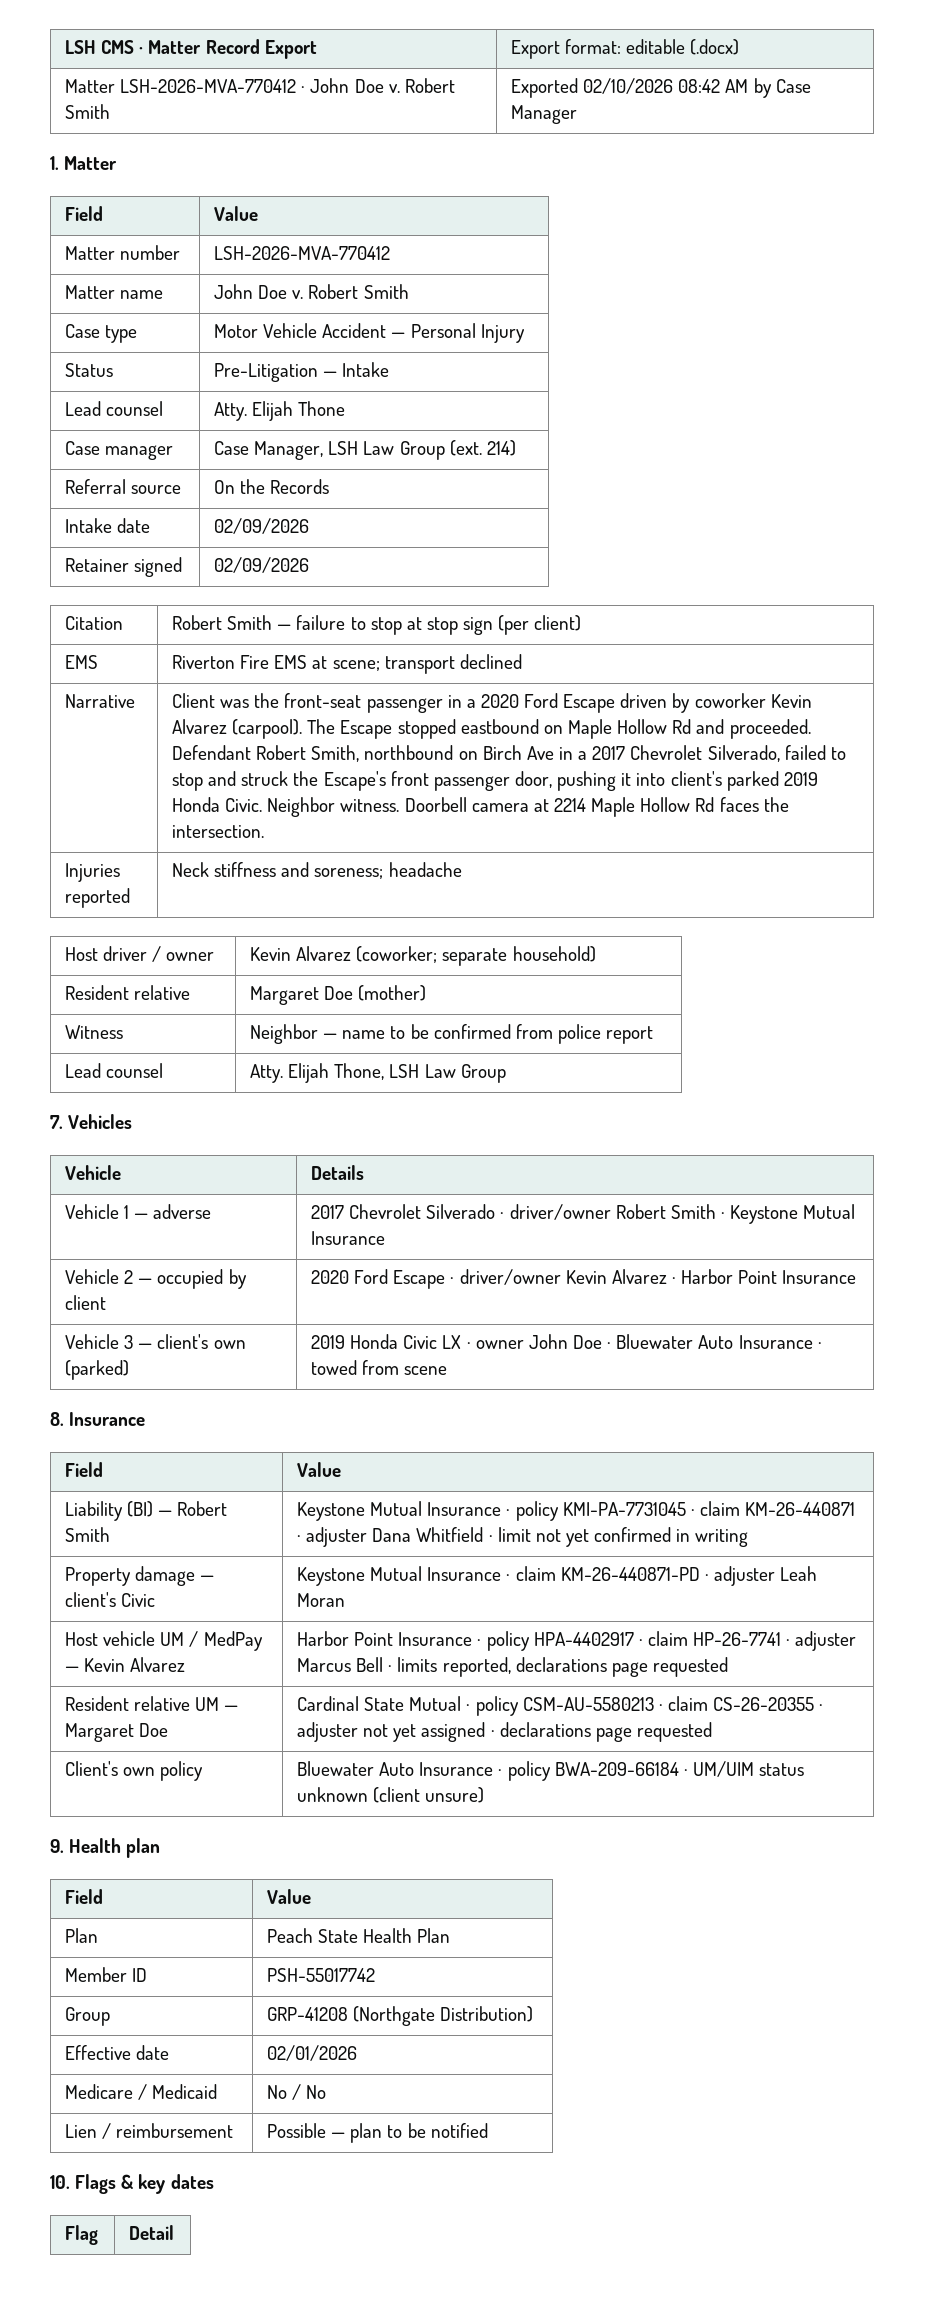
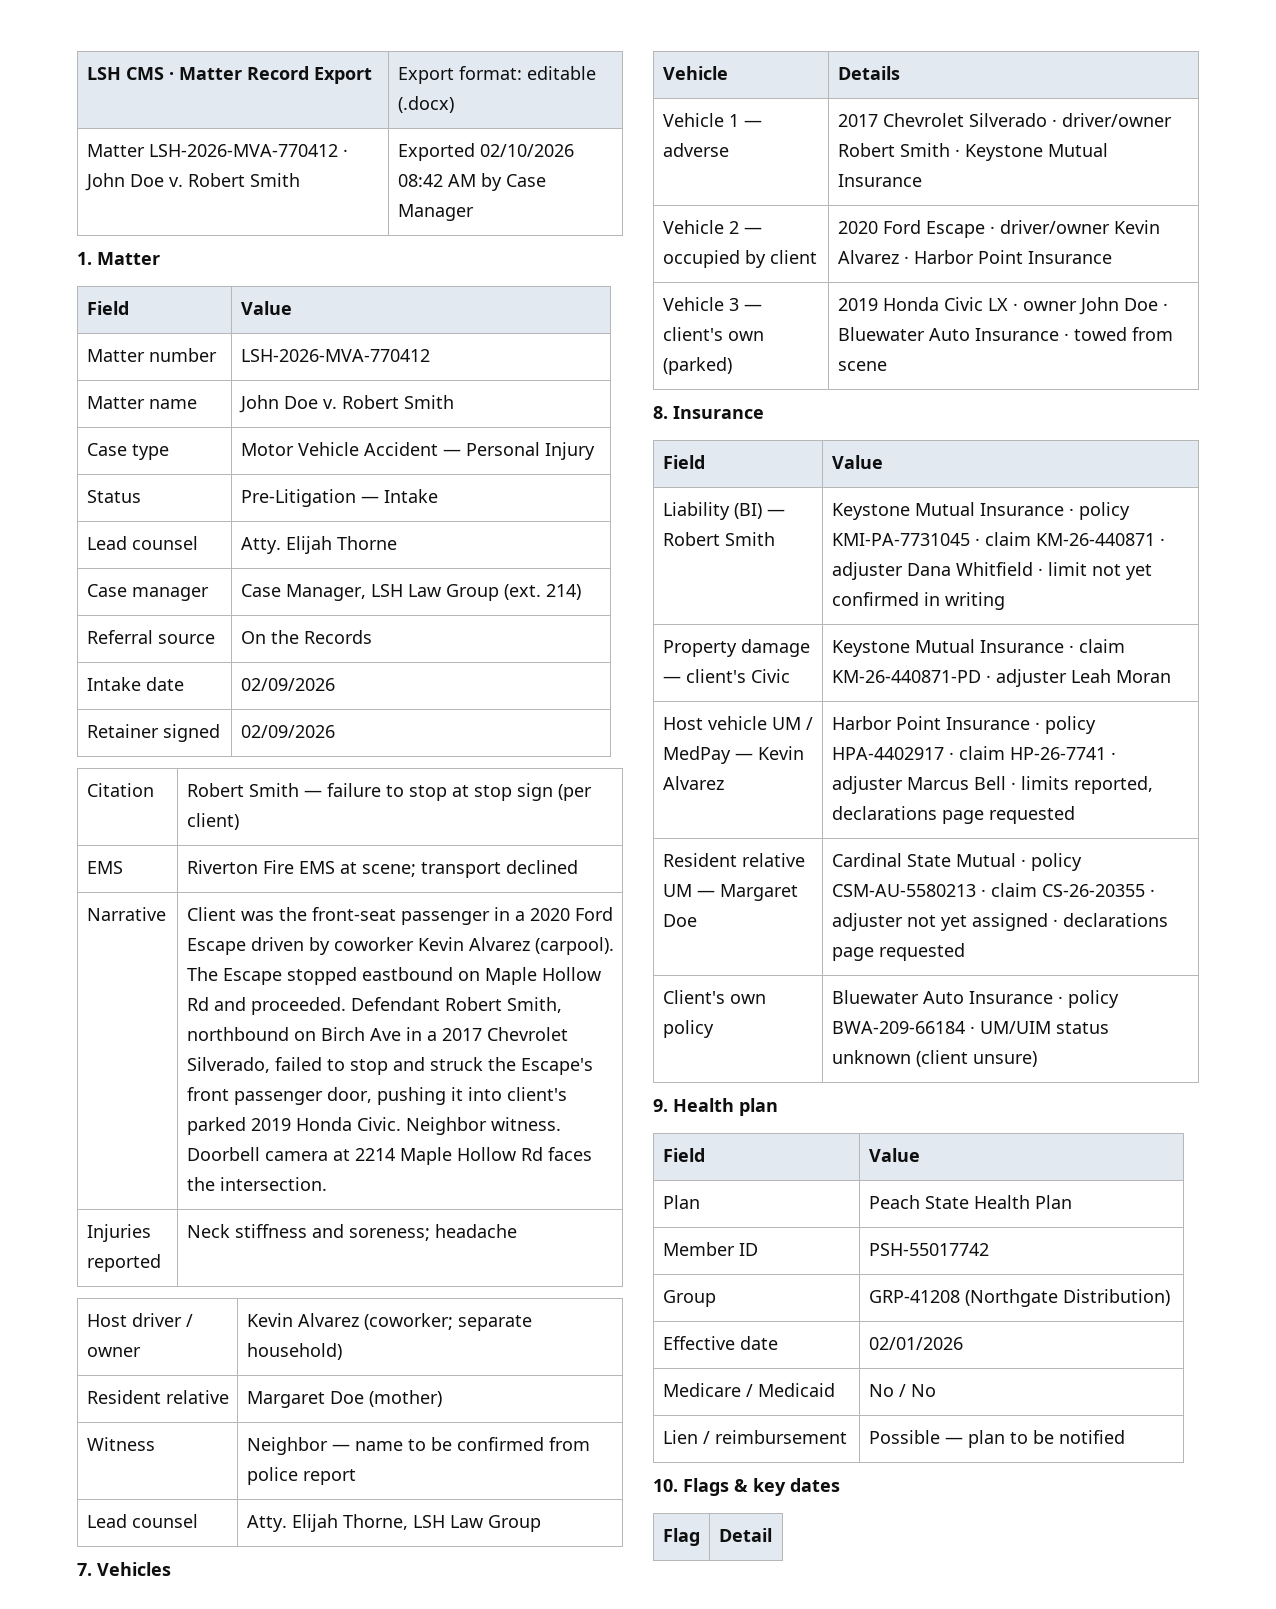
- Lead counsel | Atty. Elijah Thone
+ Lead counsel | Atty. Elijah Thorne
- Lead counsel | Atty. Elijah Thone, LSH Law Group
+ Lead counsel | Atty. Elijah Thorne, LSH Law Group

